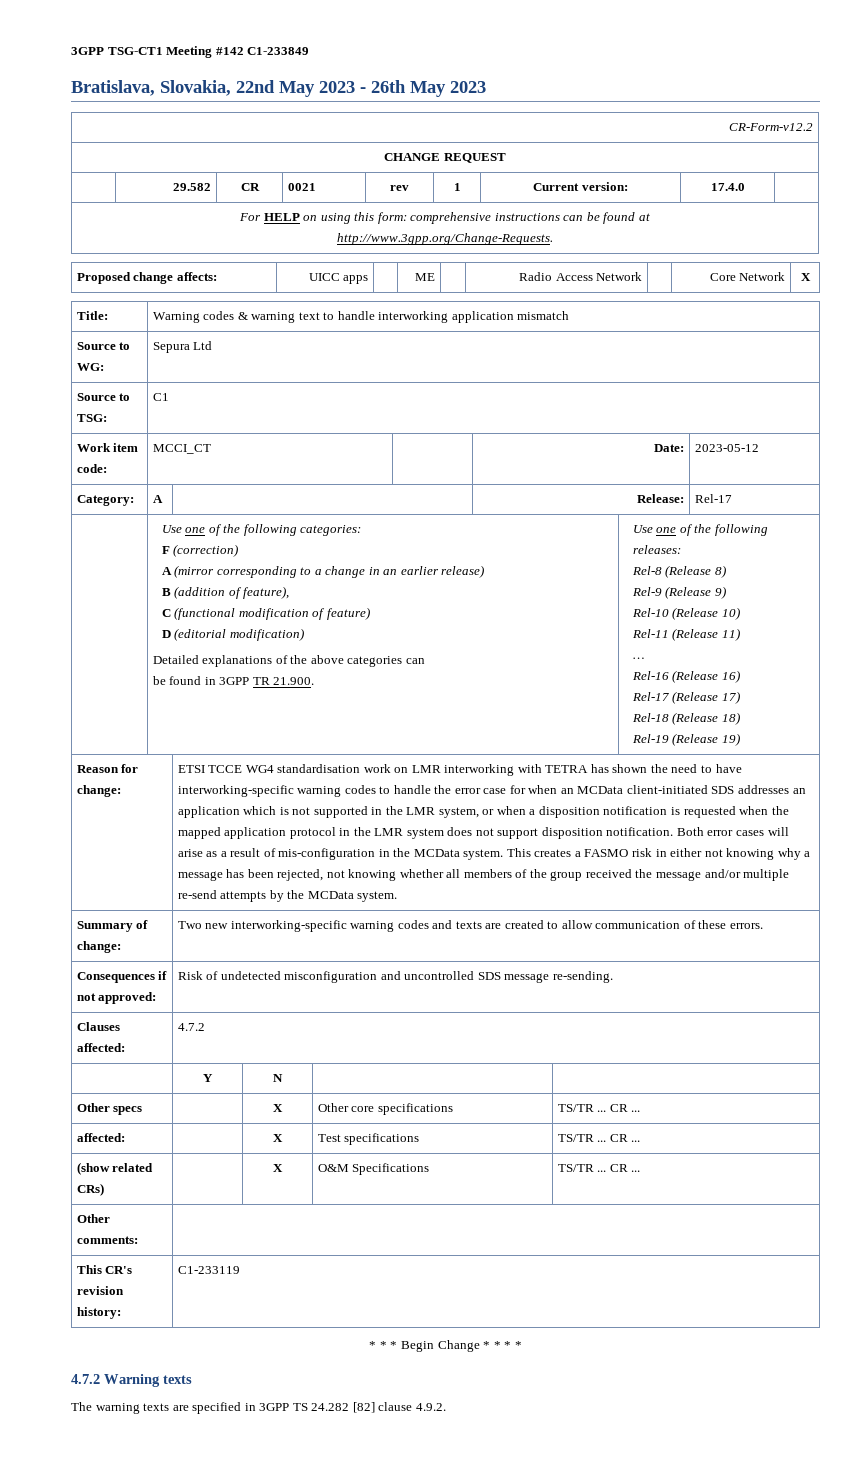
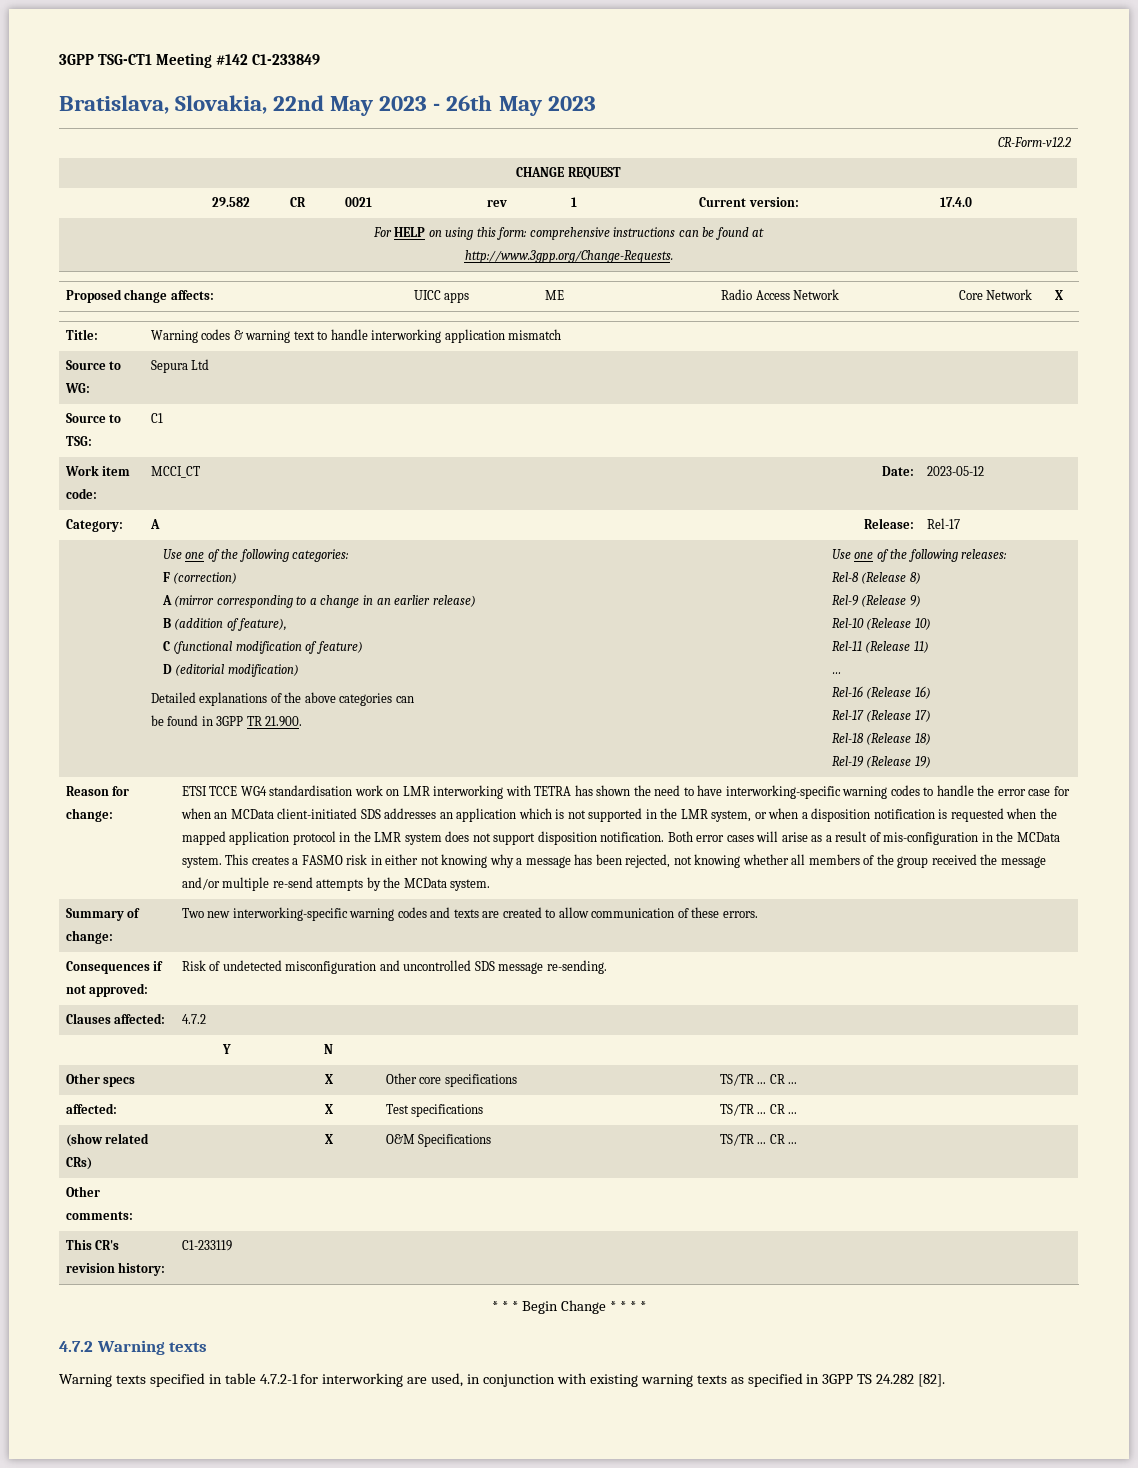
- The warning texts are specified in 3GPP TS 24.282 [82] clause 4.9.2.
+ Warning texts specified in table 4.7.2-1 for interworking are used, in conjunction with existing warning texts as specified in 3GPP TS 24.282 [82].

